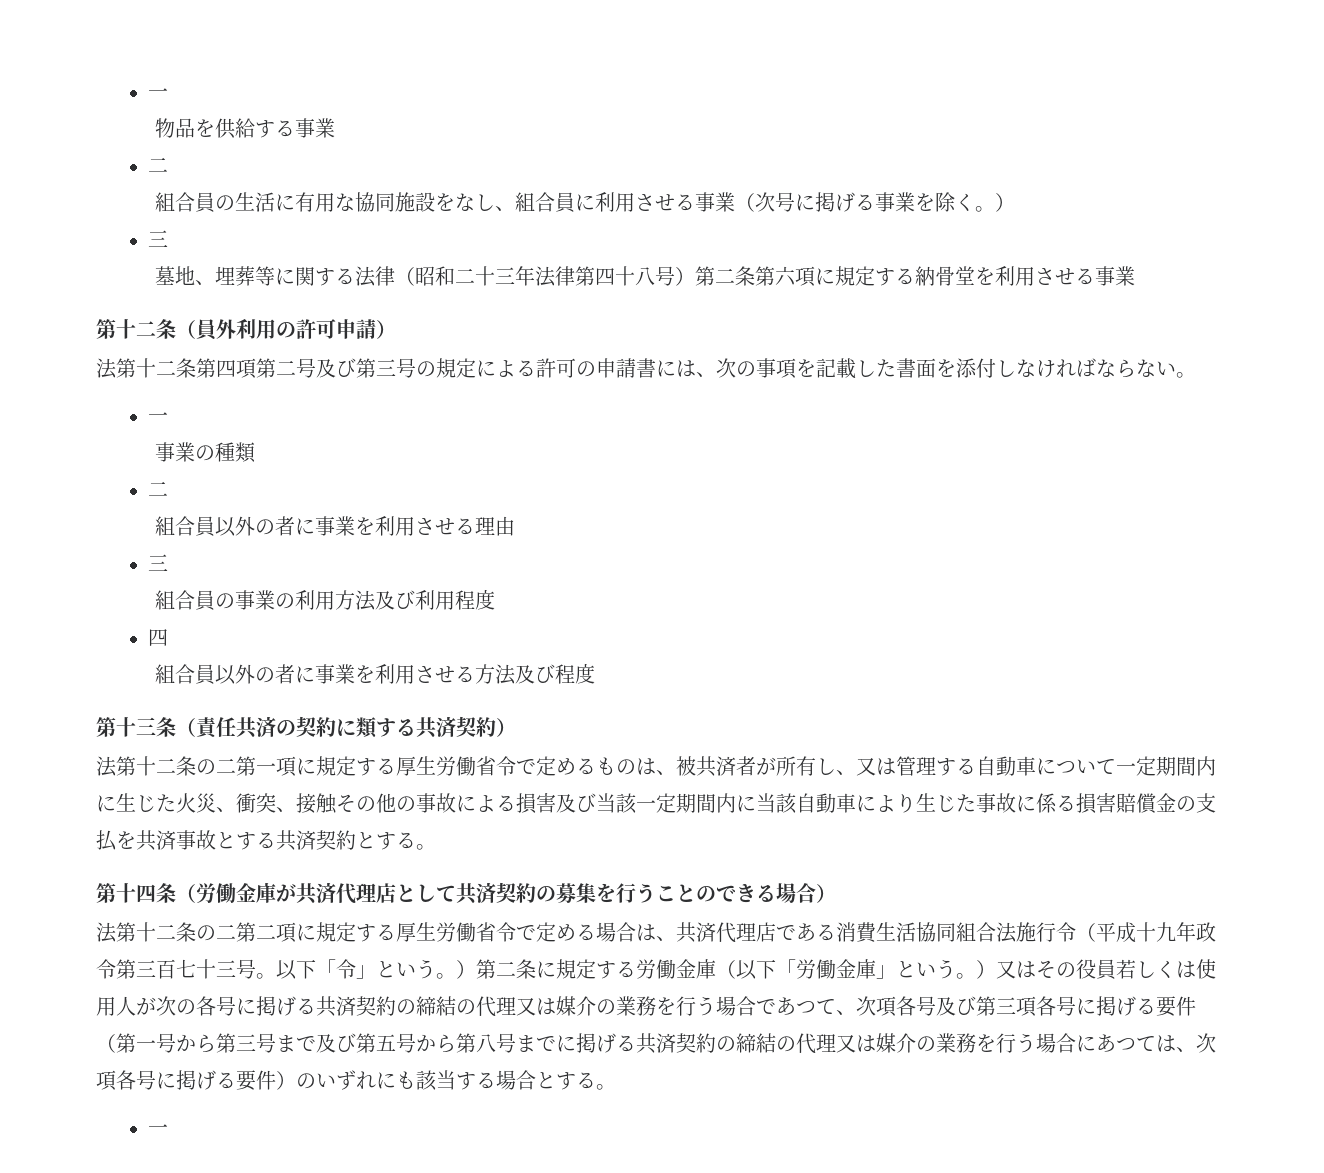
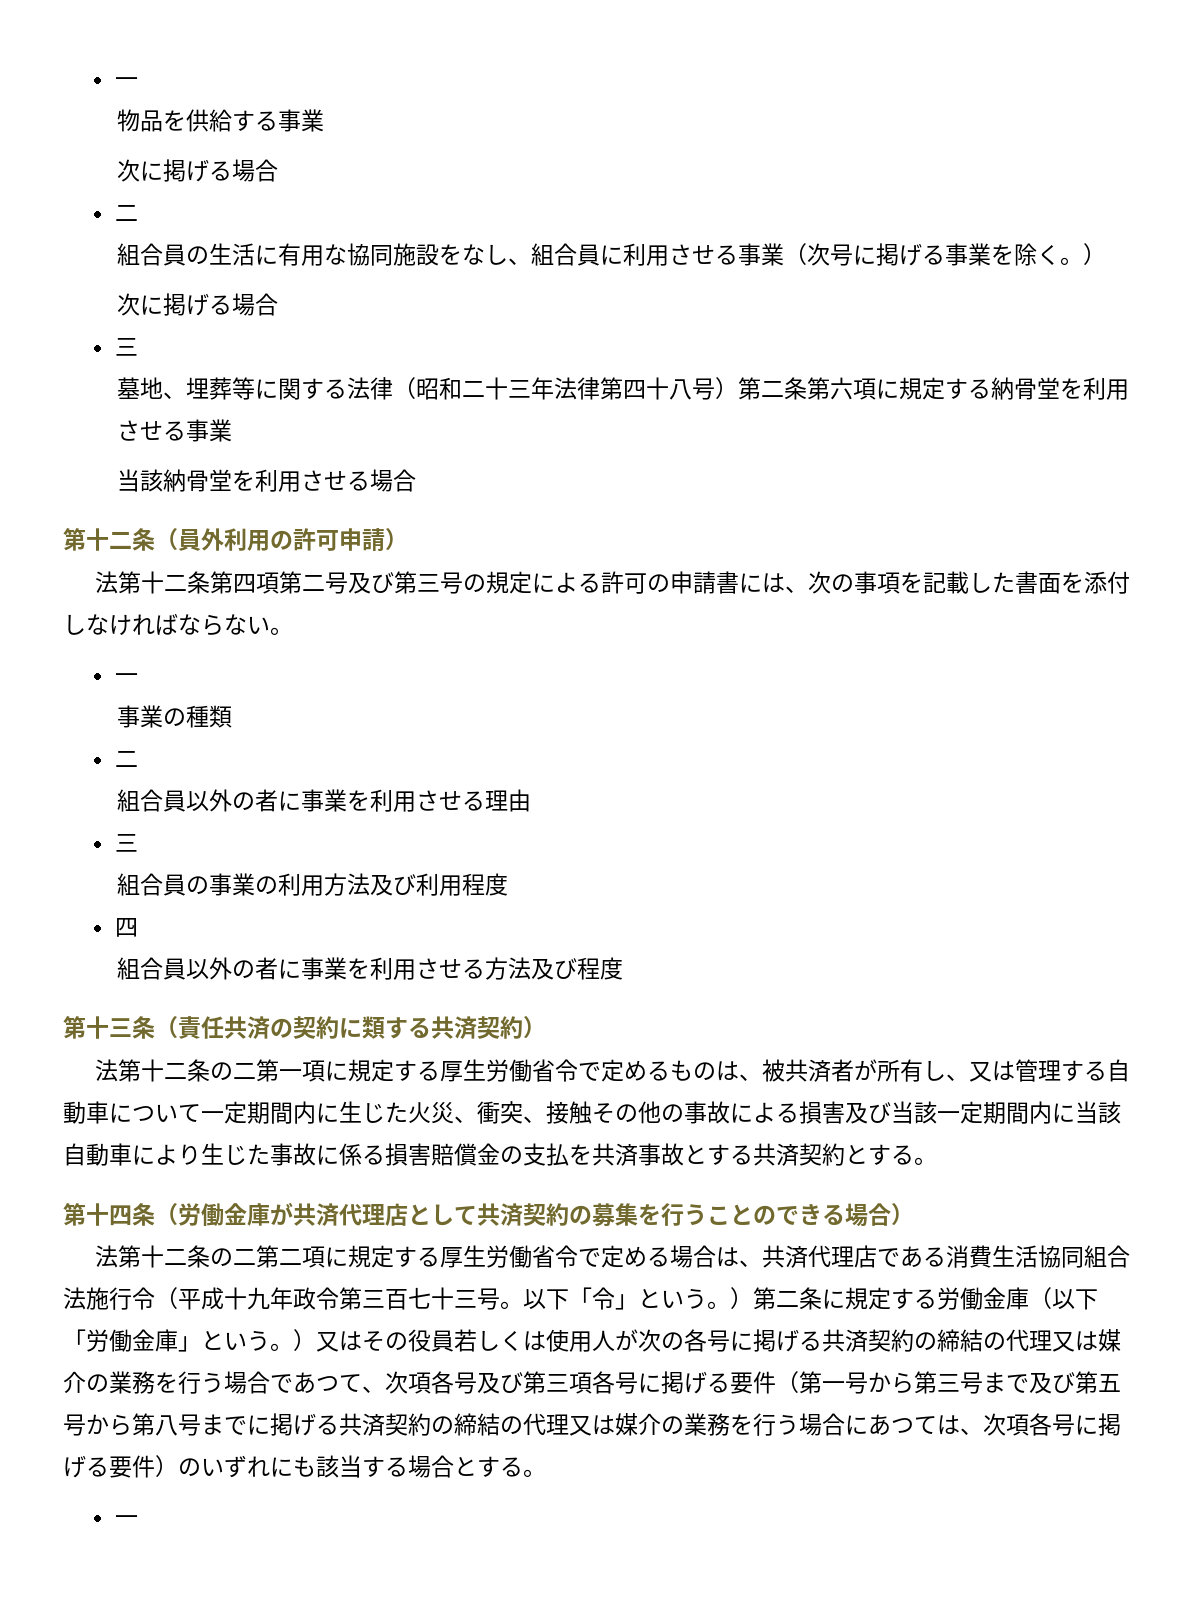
  物品を供給する事業
+ 次に掲げる場合
  組合員の生活に有用な協同施設をなし、組合員に利用させる事業（次号に掲げる事業を除く。）
+ 次に掲げる場合
+ 当該納骨堂を利用させる場合

